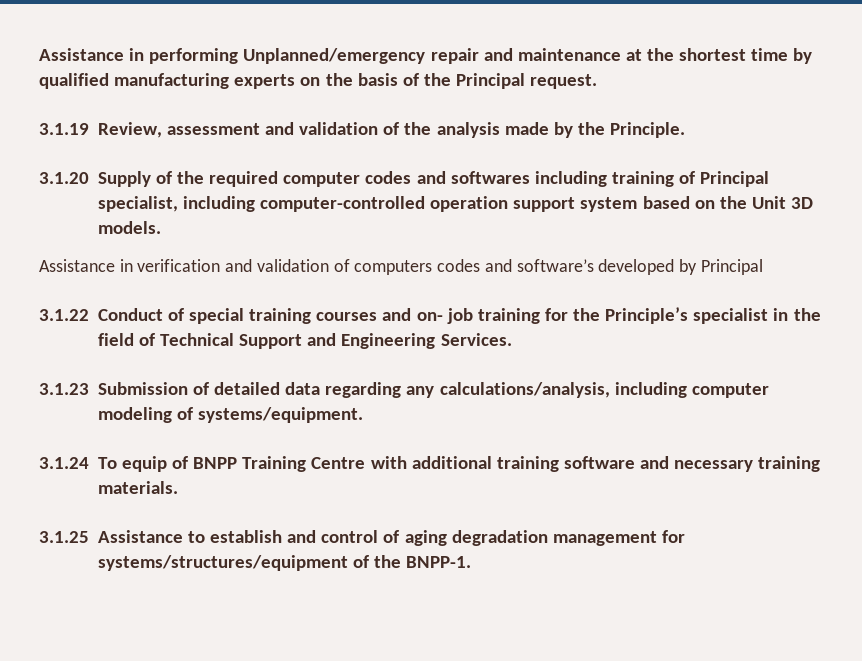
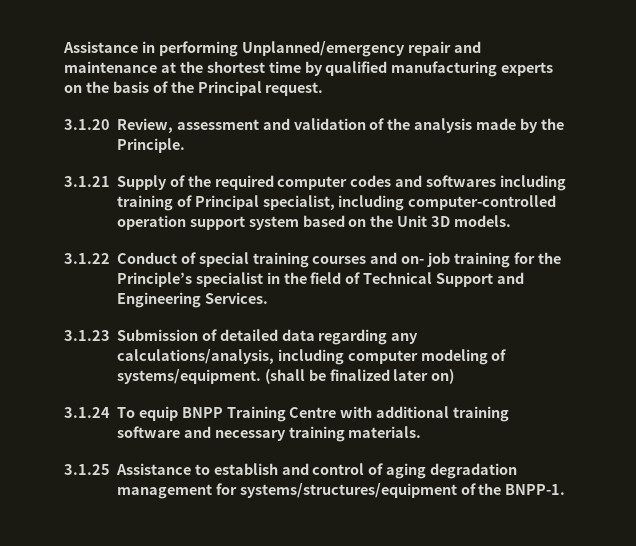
- 3.1.19 Review, assessment and validation of the analysis made by the Principle.
+ 3.1.20 Review, assessment and validation of the analysis made by the Principle.
- 3.1.20 Supply of the required computer codes and softwares including training of Principal specialist, including computer-controlled operation support system based on the Unit 3D models.
+ 3.1.21 Supply of the required computer codes and softwares including training of Principal specialist, including computer-controlled operation support system based on the Unit 3D models.
- Assistance in verification and validation of computers codes and software’s developed by Principal
+ (shall be finalized later on)
- 3.1.24 To equip of BNPP Training Centre with additional training software and necessary training materials.
+ 3.1.24 To equip BNPP Training Centre with additional training software and necessary training materials.

